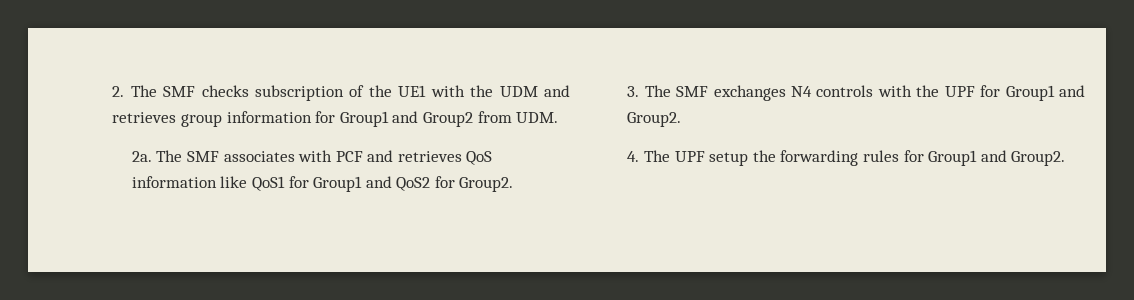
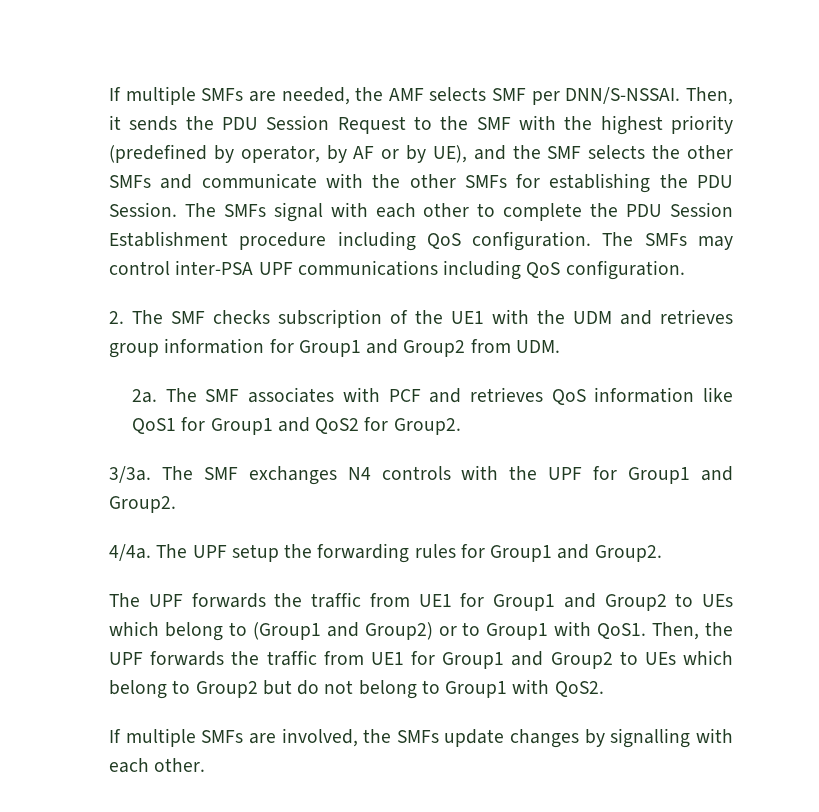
+ If multiple SMFs are needed, the AMF selects SMF per DNN/S-NSSAI. Then, it sends the PDU Session Request to the SMF with the highest priority (predefined by operator, by AF or by UE), and the SMF selects the other SMFs and communicate with the other SMFs for establishing the PDU Session. The SMFs signal with each other to complete the PDU Session Establishment procedure including QoS configuration. The SMFs may control inter-PSA UPF communications including QoS configuration.
- 3. The SMF exchanges N4 controls with the UPF for Group1 and Group2.
+ 3/3a. The SMF exchanges N4 controls with the UPF for Group1 and Group2.
- 4. The UPF setup the forwarding rules for Group1 and Group2.
+ 4/4a. The UPF setup the forwarding rules for Group1 and Group2.
+ The UPF forwards the traffic from UE1 for Group1 and Group2 to UEs which belong to (Group1 and Group2) or to Group1 with QoS1. Then, the UPF forwards the traffic from UE1 for Group1 and Group2 to UEs which belong to Group2 but do not belong to Group1 with QoS2.
+ If multiple SMFs are involved, the SMFs update changes by signalling with each other.

